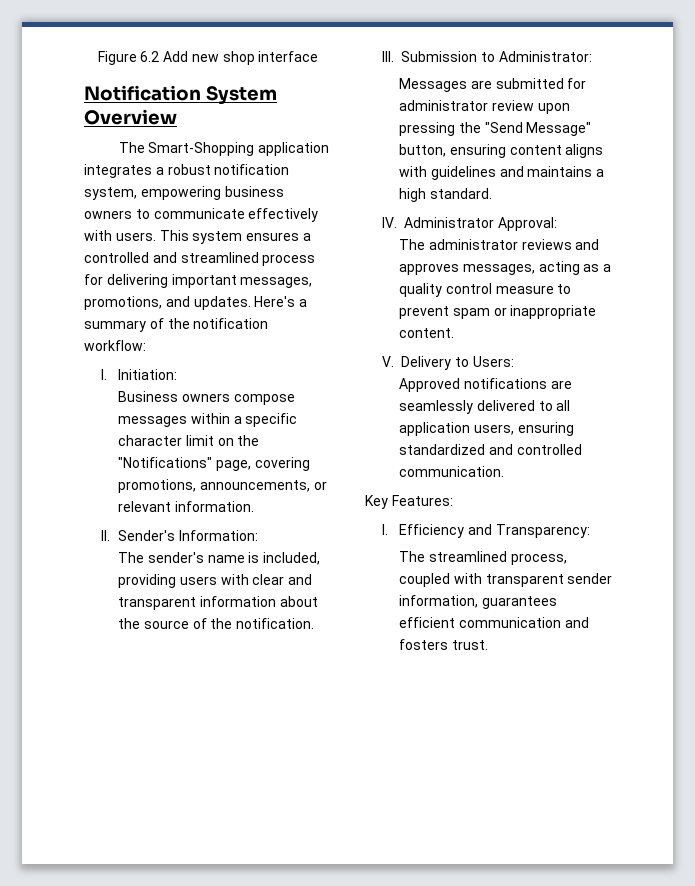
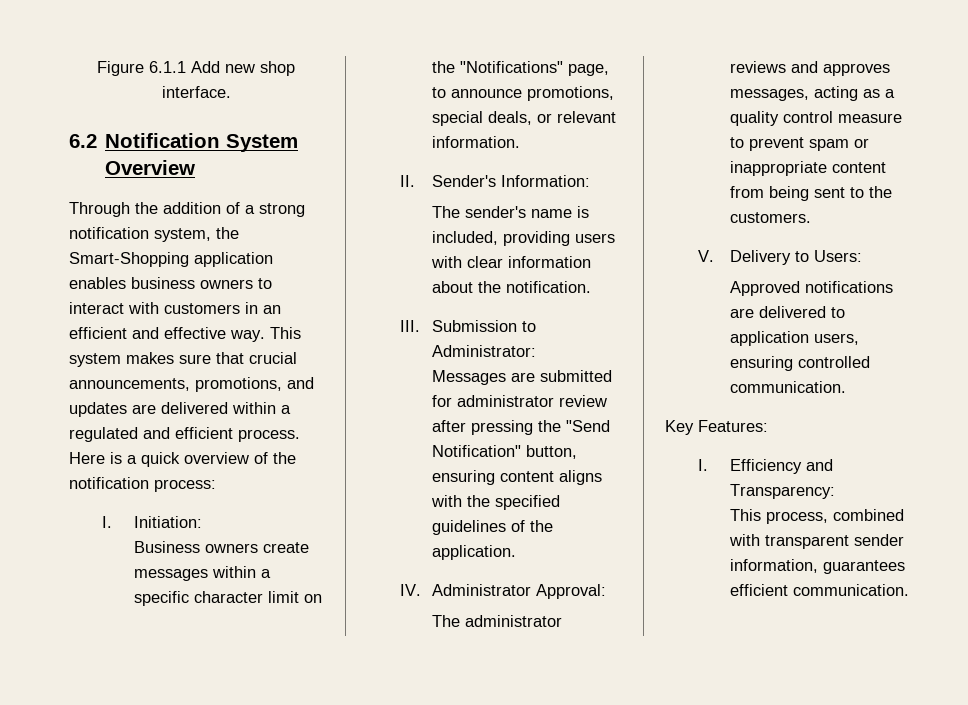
- Figure 6.2 Add new shop interface
- Notification System Overview
+ Figure 6.1.1 Add new shop interface.
+ 6.2 Notification System Overview
- The Smart-Shopping application integrates a robust notification system, empowering business owners to communicate effectively with users. This system ensures a controlled and streamlined process for delivering important messages, promotions, and updates. Here's a summary of the notification workflow:
+ Through the addition of a strong notification system, the Smart-Shopping application enables business owners to interact with customers in an efficient and effective way. This system makes sure that crucial announcements, promotions, and updates are delivered within a regulated and efficient process. Here is a quick overview of the notification process:
- Business owners compose messages within a specific character limit on the "Notifications" page, covering promotions, announcements, or relevant information.
+ Business owners create messages within a specific character limit on the "Notifications" page, to announce promotions, special deals, or relevant information.
- The sender's name is included, providing users with clear and transparent information about the source of the notification.
+ The sender's name is included, providing users with clear information about the notification.
- Messages are submitted for administrator review upon pressing the "Send Message" button, ensuring content aligns with guidelines and maintains a high standard.
+ Messages are submitted for administrator review after pressing the "Send Notification" button, ensuring content aligns with the specified guidelines of the application.
- The administrator reviews and approves messages, acting as a quality control measure to prevent spam or inappropriate content.
+ The administrator reviews and approves messages, acting as a quality control measure to prevent spam or inappropriate content from being sent to the customers.
- Approved notifications are seamlessly delivered to all application users, ensuring standardized and controlled communication.
+ Approved notifications are delivered to application users, ensuring controlled communication.
- The streamlined process, coupled with transparent sender information, guarantees efficient communication and fosters trust.
+ This process, combined with transparent sender information, guarantees efficient communication.

